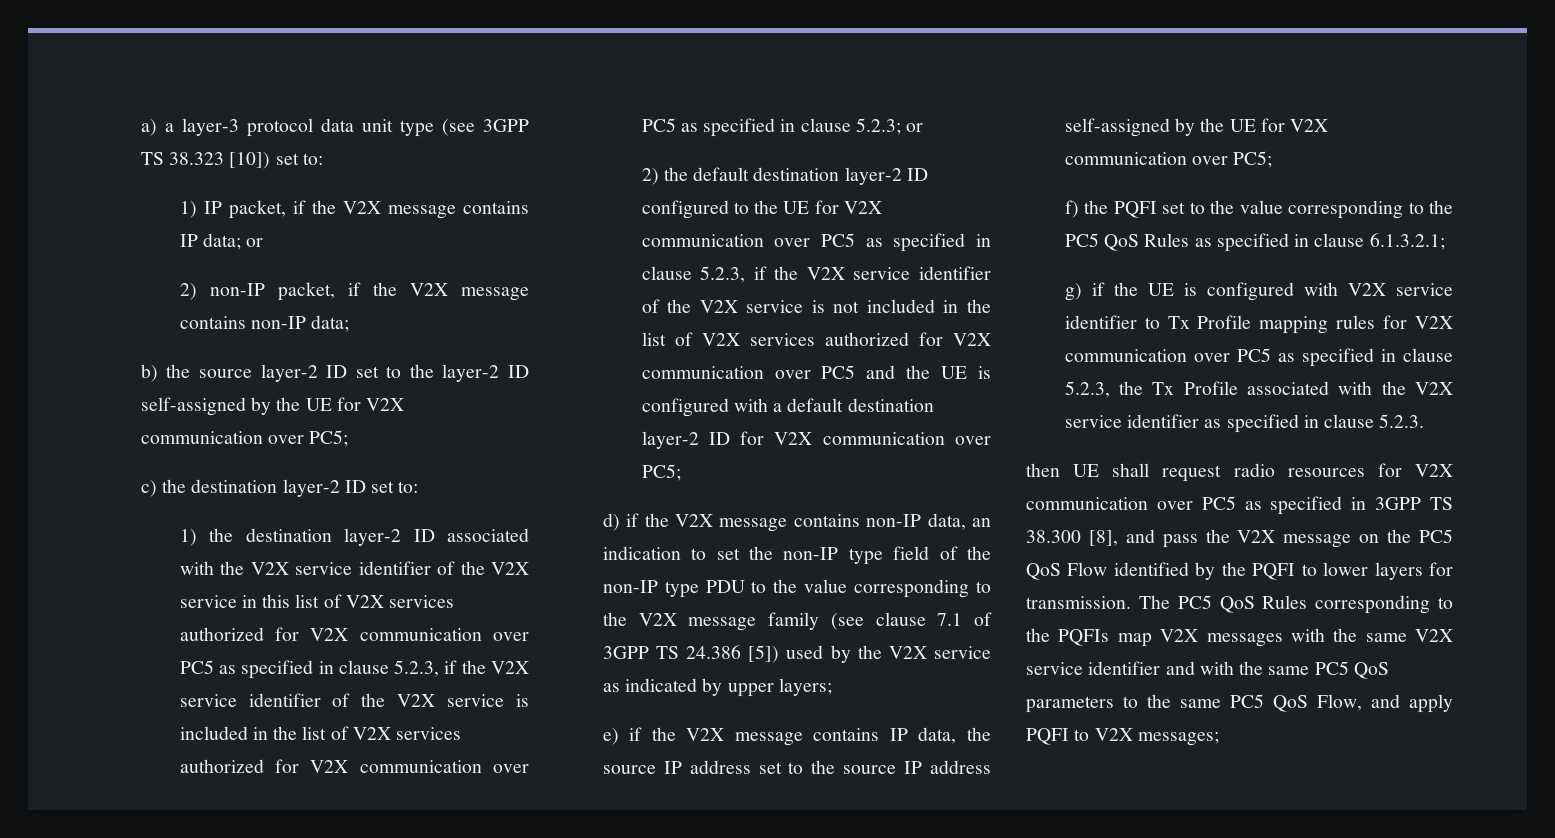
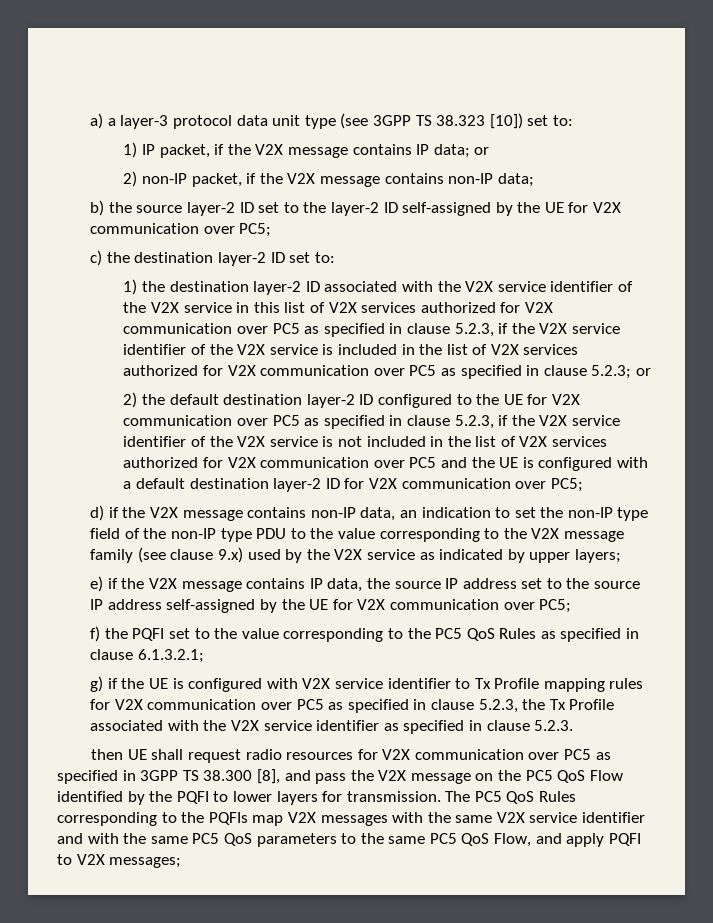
- d) if the V2X message contains non-IP data, an indication to set the non-IP type field of the non-IP type PDU to the value corresponding to the V2X message family (see clause 7.1 of 3GPP TS 24.386 [5]) used by the V2X service as indicated by upper layers;
+ d) if the V2X message contains non-IP data, an indication to set the non-IP type field of the non-IP type PDU to the value corresponding to the V2X message family (see clause 9.x) used by the V2X service as indicated by upper layers;

